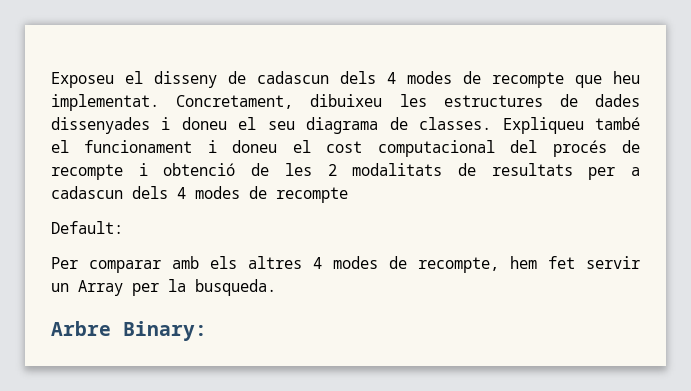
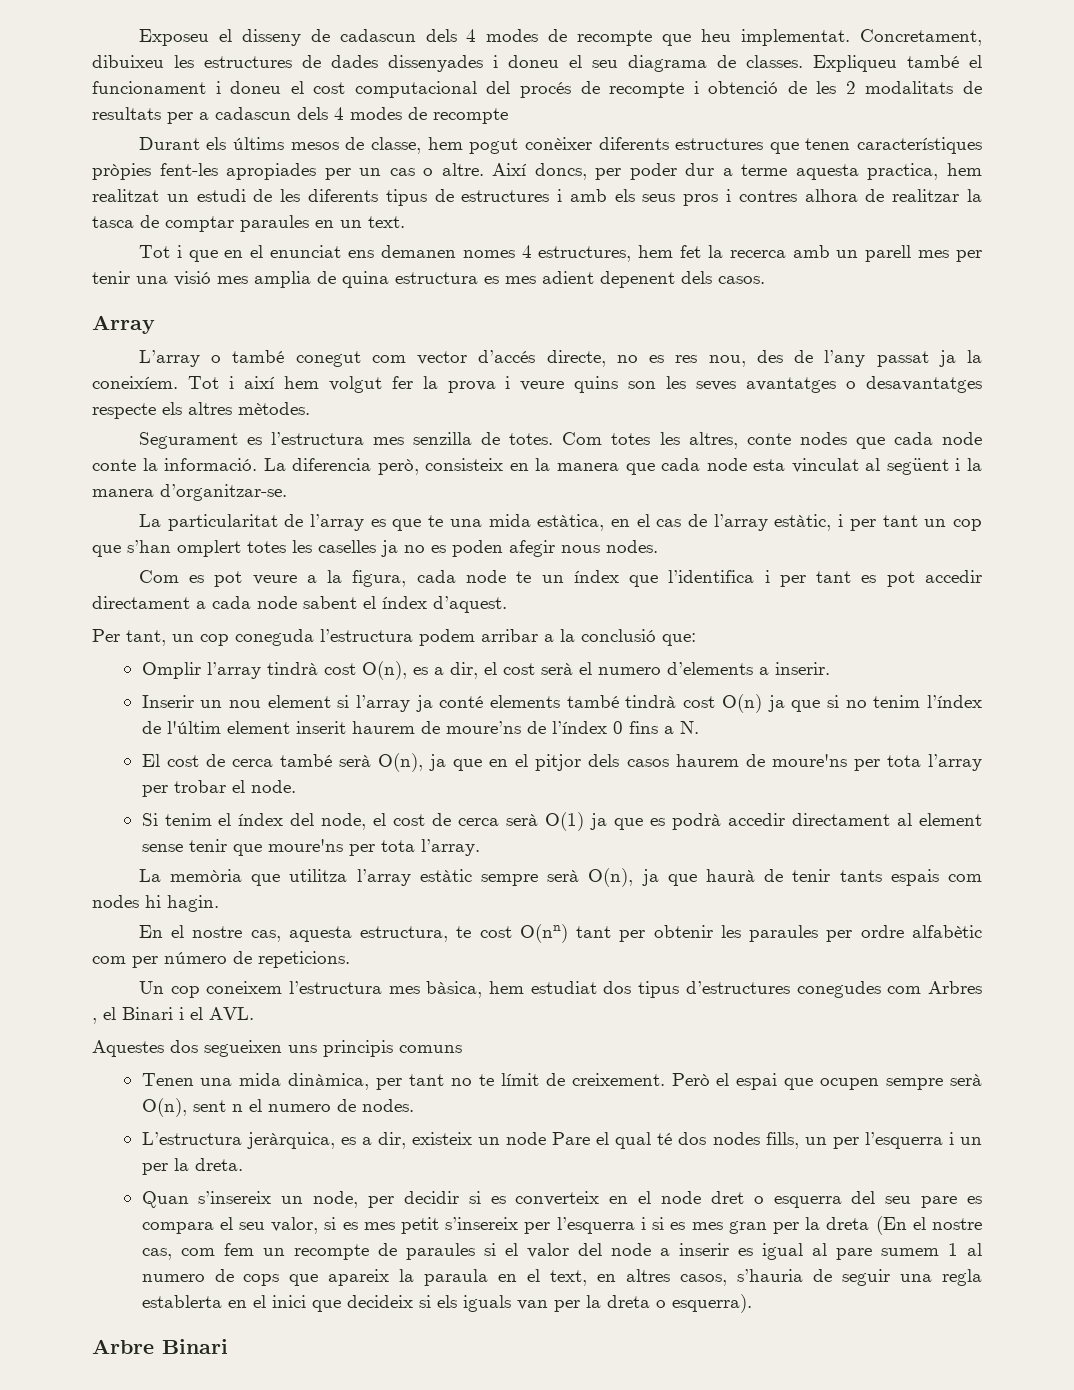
- Default:
- Per comparar amb els altres 4 modes de recompte, hem fet servir un Array per la busqueda.
+ Durant els últims mesos de classe, hem pogut conèixer diferents estructures que tenen característiques pròpies fent-les apropiades per un cas o altre. Així doncs, per poder dur a terme aquesta practica, hem realitzat un estudi de les diferents tipus de estructures i amb els seus pros i contres alhora de realitzar la tasca de comptar paraules en un text.
+ Tot i que en el enunciat ens demanen nomes 4 estructures, hem fet la recerca amb un parell mes per tenir una visió mes amplia de quina estructura es mes adient depenent dels casos.
+ Array
+ L’array o també conegut com vector d’accés directe, no es res nou, des de l’any passat ja la coneixíem. Tot i així hem volgut fer la prova i veure quins son les seves avantatges o desavantatges respecte els altres mètodes.
+ Segurament es l’estructura mes senzilla de totes. Com totes les altres, conte nodes que cada node conte la informació. La diferencia però, consisteix en la manera que cada node esta vinculat al següent i la manera d’organitzar-se.
+ La particularitat de l’array es que te una mida estàtica, en el cas de l’array estàtic, i per tant un cop que s’han omplert totes les caselles ja no es poden afegir nous nodes.
+ Com es pot veure a la figura, cada node te un índex que l’identifica i per tant es pot accedir directament a cada node sabent el índex d’aquest.
+ Per tant, un cop coneguda l’estructura podem arribar a la conclusió que:
+ Omplir l’array tindrà cost O(n), es a dir, el cost serà el numero d’elements a inserir.
+ Inserir un nou element si l’array ja conté elements també tindrà cost O(n) ja que si no tenim l’índex de l'últim element inserit haurem de moure’ns de l’índex 0 fins a N.
+ El cost de cerca també serà O(n), ja que en el pitjor dels casos haurem de moure'ns per tota l’array per trobar el node.
+ Si tenim el índex del node, el cost de cerca serà O(1) ja que es podrà accedir directament al element sense tenir que moure'ns per tota l’array.
+ La memòria que utilitza l’array estàtic sempre serà O(n), ja que haurà de tenir tants espais com nodes hi hagin.
+ En el nostre cas, aquesta estructura, te cost O(nn) tant per obtenir les paraules per ordre alfabètic com per número de repeticions.
+ Un cop coneixem l’estructura mes bàsica, hem estudiat dos tipus d’estructures conegudes com Arbres , el Binari i el AVL.
+ Aquestes dos segueixen uns principis comuns
+ Tenen una mida dinàmica, per tant no te límit de creixement. Però el espai que ocupen sempre serà O(n), sent n el numero de nodes.
+ L’estructura jeràrquica, es a dir, existeix un node Pare el qual té dos nodes fills, un per l’esquerra i un per la dreta.
+ Quan s’insereix un node, per decidir si es converteix en el node dret o esquerra del seu pare es compara el seu valor, si es mes petit s’insereix per l’esquerra i si es mes gran per la dreta (En el nostre cas, com fem un recompte de paraules si el valor del node a inserir es igual al pare sumem 1 al numero de cops que apareix la paraula en el text, en altres casos, s’hauria de seguir una regla establerta en el inici que decideix si els iguals van per la dreta o esquerra).
- Arbre Binary:
+ Arbre Binari

